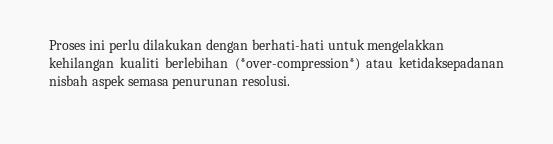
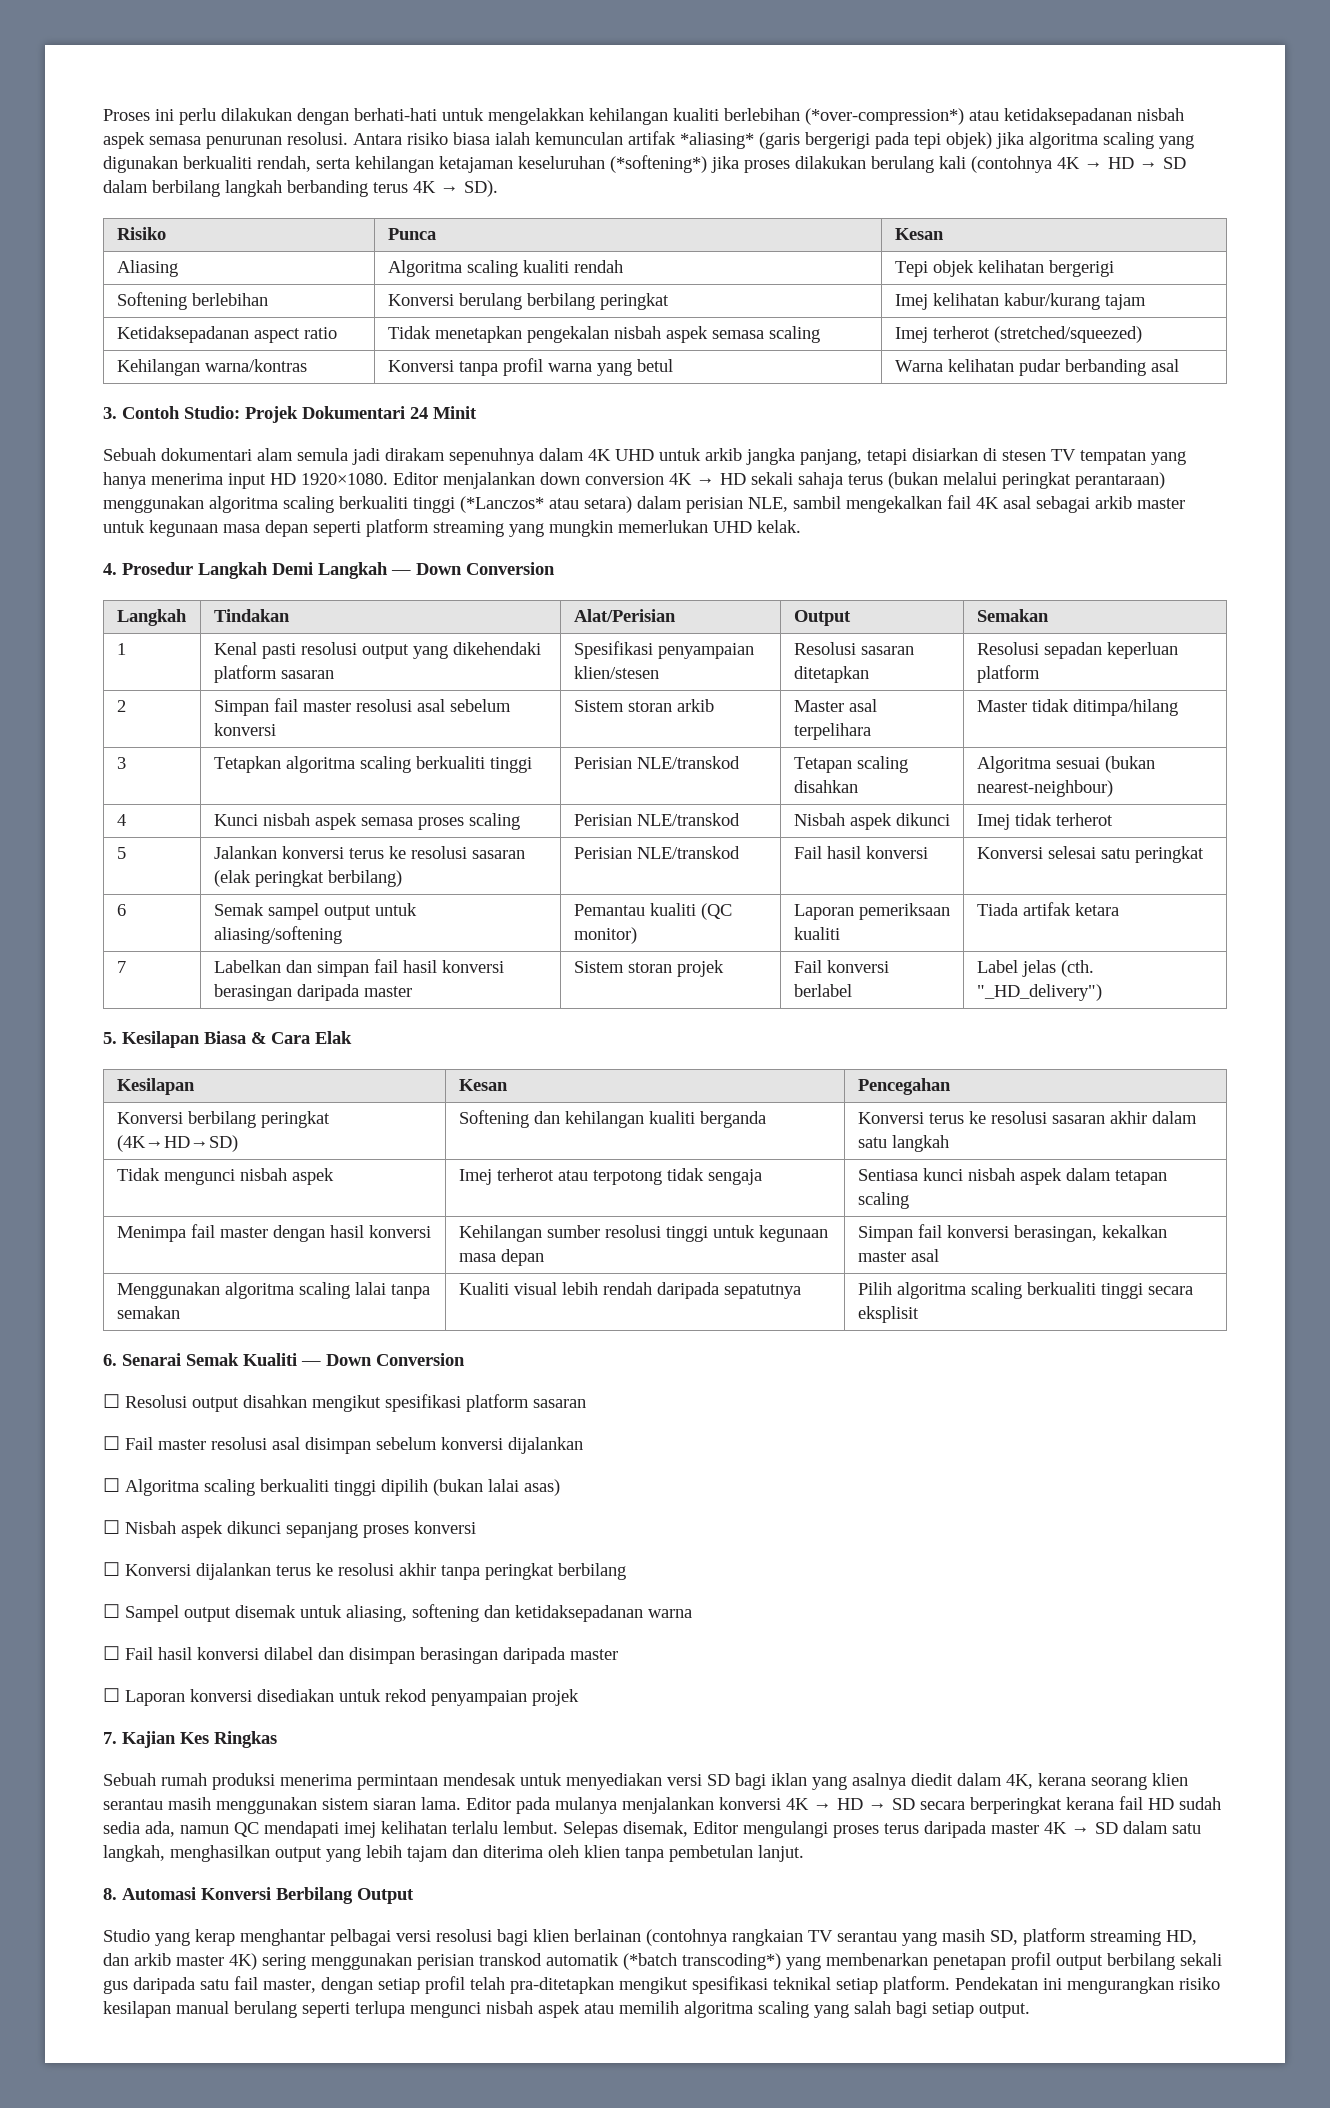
+ Antara risiko biasa ialah kemunculan artifak *aliasing* (garis bergerigi pada tepi objek) jika algoritma scaling yang digunakan berkualiti rendah, serta kehilangan ketajaman keseluruhan (*softening*) jika proses dilakukan berulang kali (contohnya 4K → HD → SD dalam berbilang langkah berbanding terus 4K → SD).
+ Risiko | Punca | Kesan
+ Aliasing | Algoritma scaling kualiti rendah | Tepi objek kelihatan bergerigi
+ Softening berlebihan | Konversi berulang berbilang peringkat | Imej kelihatan kabur/kurang tajam
+ Ketidaksepadanan aspect ratio | Tidak menetapkan pengekalan nisbah aspek semasa scaling | Imej terherot (stretched/squeezed)
+ Kehilangan warna/kontras | Konversi tanpa profil warna yang betul | Warna kelihatan pudar berbanding asal
+ 3. Contoh Studio: Projek Dokumentari 24 Minit
+ Sebuah dokumentari alam semula jadi dirakam sepenuhnya dalam 4K UHD untuk arkib jangka panjang, tetapi disiarkan di stesen TV tempatan yang hanya menerima input HD 1920×1080. Editor menjalankan down conversion 4K → HD sekali sahaja terus (bukan melalui peringkat perantaraan) menggunakan algoritma scaling berkualiti tinggi (*Lanczos* atau setara) dalam perisian NLE, sambil mengekalkan fail 4K asal sebagai arkib master untuk kegunaan masa depan seperti platform streaming yang mungkin memerlukan UHD kelak.
+ 4. Prosedur Langkah Demi Langkah — Down Conversion
+ Langkah | Tindakan | Alat/Perisian | Output | Semakan
+ 1 | Kenal pasti resolusi output yang dikehendaki platform sasaran | Spesifikasi penyampaian klien/stesen | Resolusi sasaran ditetapkan | Resolusi sepadan keperluan platform
+ 2 | Simpan fail master resolusi asal sebelum konversi | Sistem storan arkib | Master asal terpelihara | Master tidak ditimpa/hilang
+ 3 | Tetapkan algoritma scaling berkualiti tinggi | Perisian NLE/transkod | Tetapan scaling disahkan | Algoritma sesuai (bukan nearest-neighbour)
+ 4 | Kunci nisbah aspek semasa proses scaling | Perisian NLE/transkod | Nisbah aspek dikunci | Imej tidak terherot
+ 5 | Jalankan konversi terus ke resolusi sasaran (elak peringkat berbilang) | Perisian NLE/transkod | Fail hasil konversi | Konversi selesai satu peringkat
+ 6 | Semak sampel output untuk aliasing/softening | Pemantau kualiti (QC monitor) | Laporan pemeriksaan kualiti | Tiada artifak ketara
+ 7 | Labelkan dan simpan fail hasil konversi berasingan daripada master | Sistem storan projek | Fail konversi berlabel | Label jelas (cth. "_HD_delivery")
+ 5. Kesilapan Biasa & Cara Elak
+ Kesilapan | Kesan | Pencegahan
+ Konversi berbilang peringkat (4K→HD→SD) | Softening dan kehilangan kualiti berganda | Konversi terus ke resolusi sasaran akhir dalam satu langkah
+ Tidak mengunci nisbah aspek | Imej terherot atau terpotong tidak sengaja | Sentiasa kunci nisbah aspek dalam tetapan scaling
+ Menimpa fail master dengan hasil konversi | Kehilangan sumber resolusi tinggi untuk kegunaan masa depan | Simpan fail konversi berasingan, kekalkan master asal
+ Menggunakan algoritma scaling lalai tanpa semakan | Kualiti visual lebih rendah daripada sepatutnya | Pilih algoritma scaling berkualiti tinggi secara eksplisit
+ 6. Senarai Semak Kualiti — Down Conversion
+ ☐ Resolusi output disahkan mengikut spesifikasi platform sasaran
+ ☐ Fail master resolusi asal disimpan sebelum konversi dijalankan
+ ☐ Algoritma scaling berkualiti tinggi dipilih (bukan lalai asas)
+ ☐ Nisbah aspek dikunci sepanjang proses konversi
+ ☐ Konversi dijalankan terus ke resolusi akhir tanpa peringkat berbilang
+ ☐ Sampel output disemak untuk aliasing, softening dan ketidaksepadanan warna
+ ☐ Fail hasil konversi dilabel dan disimpan berasingan daripada master
+ ☐ Laporan konversi disediakan untuk rekod penyampaian projek
+ 7. Kajian Kes Ringkas
+ Sebuah rumah produksi menerima permintaan mendesak untuk menyediakan versi SD bagi iklan yang asalnya diedit dalam 4K, kerana seorang klien serantau masih menggunakan sistem siaran lama. Editor pada mulanya menjalankan konversi 4K → HD → SD secara berperingkat kerana fail HD sudah sedia ada, namun QC mendapati imej kelihatan terlalu lembut. Selepas disemak, Editor mengulangi proses terus daripada master 4K → SD dalam satu langkah, menghasilkan output yang lebih tajam dan diterima oleh klien tanpa pembetulan lanjut.
+ 8. Automasi Konversi Berbilang Output
+ Studio yang kerap menghantar pelbagai versi resolusi bagi klien berlainan (contohnya rangkaian TV serantau yang masih SD, platform streaming HD, dan arkib master 4K) sering menggunakan perisian transkod automatik (*batch transcoding*) yang membenarkan penetapan profil output berbilang sekali gus daripada satu fail master, dengan setiap profil telah pra-ditetapkan mengikut spesifikasi teknikal setiap platform. Pendekatan ini mengurangkan risiko kesilapan manual berulang seperti terlupa mengunci nisbah aspek atau memilih algoritma scaling yang salah bagi setiap output.

